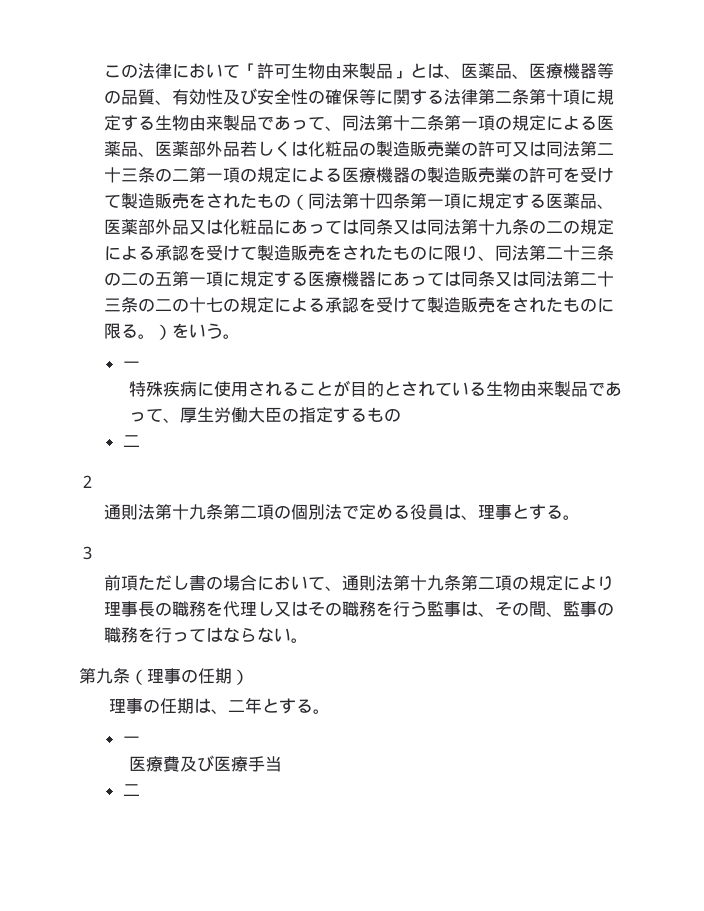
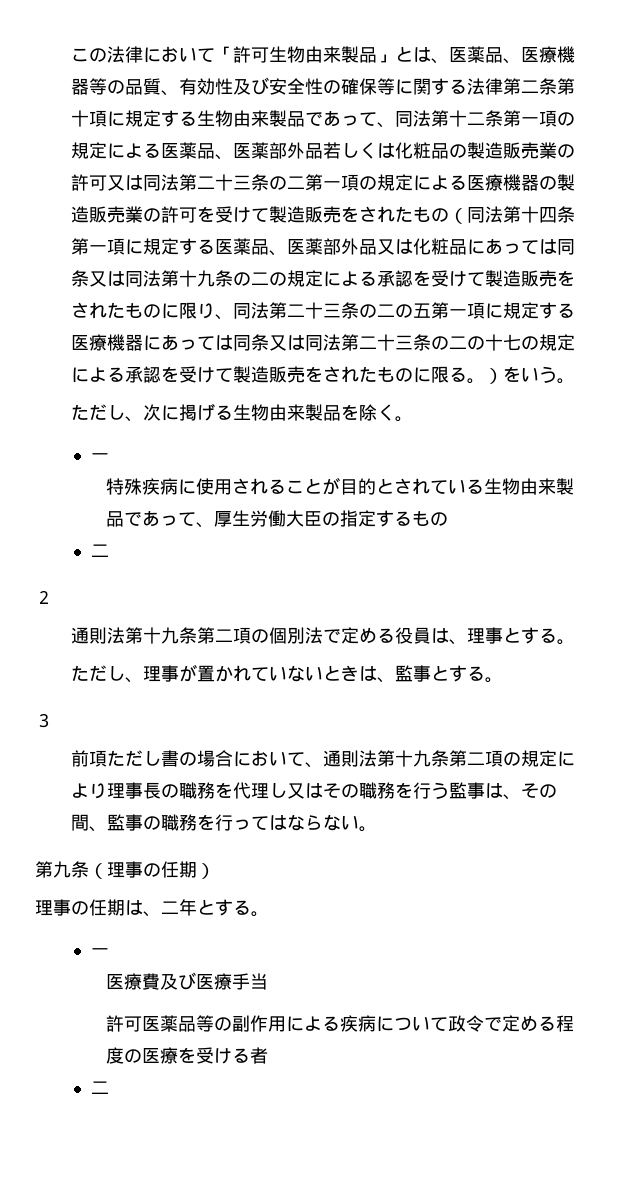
+ ただし、次に掲げる生物由来製品を除く。
+ ただし、理事が置かれていないときは、監事とする。
+ 許可医薬品等の副作用による疾病について政令で定める程度の医療を受ける者

